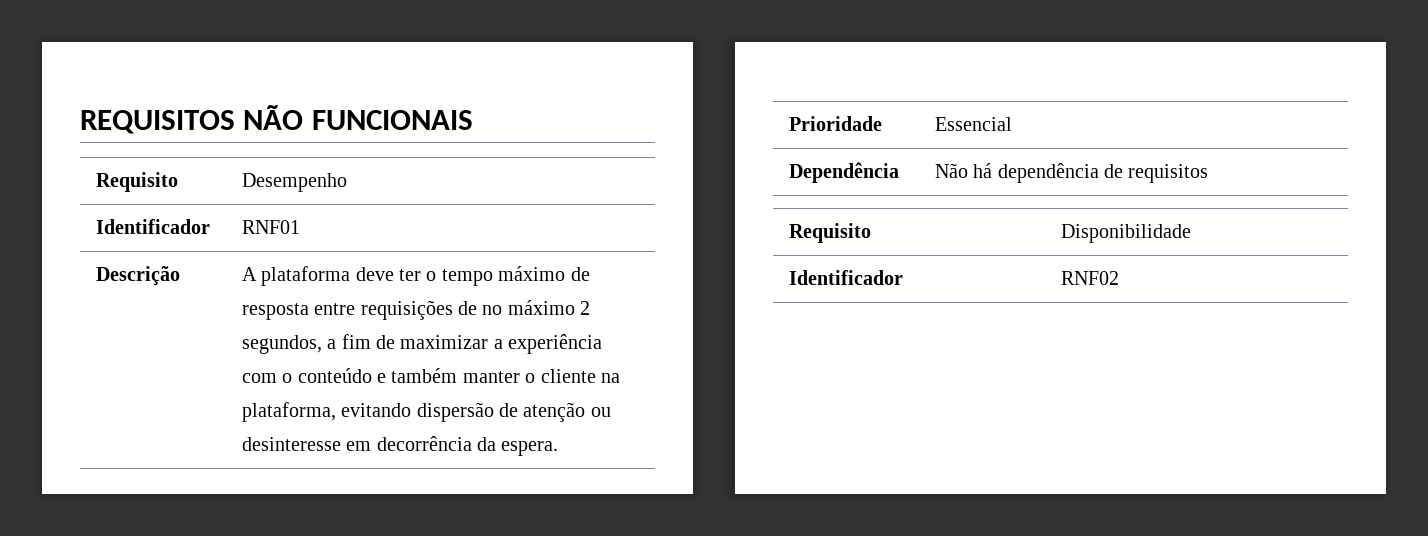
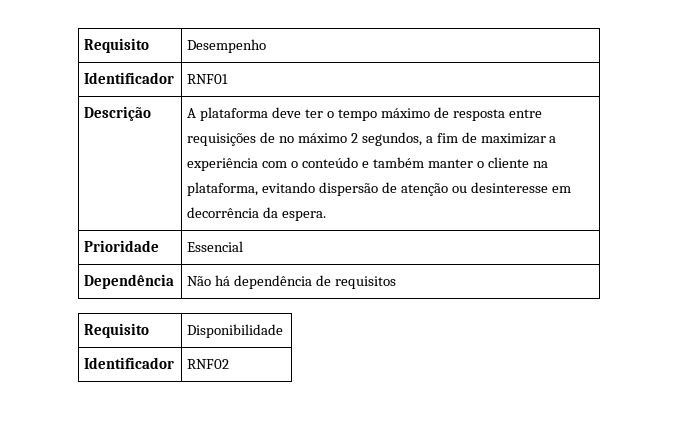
- REQUISITOS NÃO FUNCIONAIS

